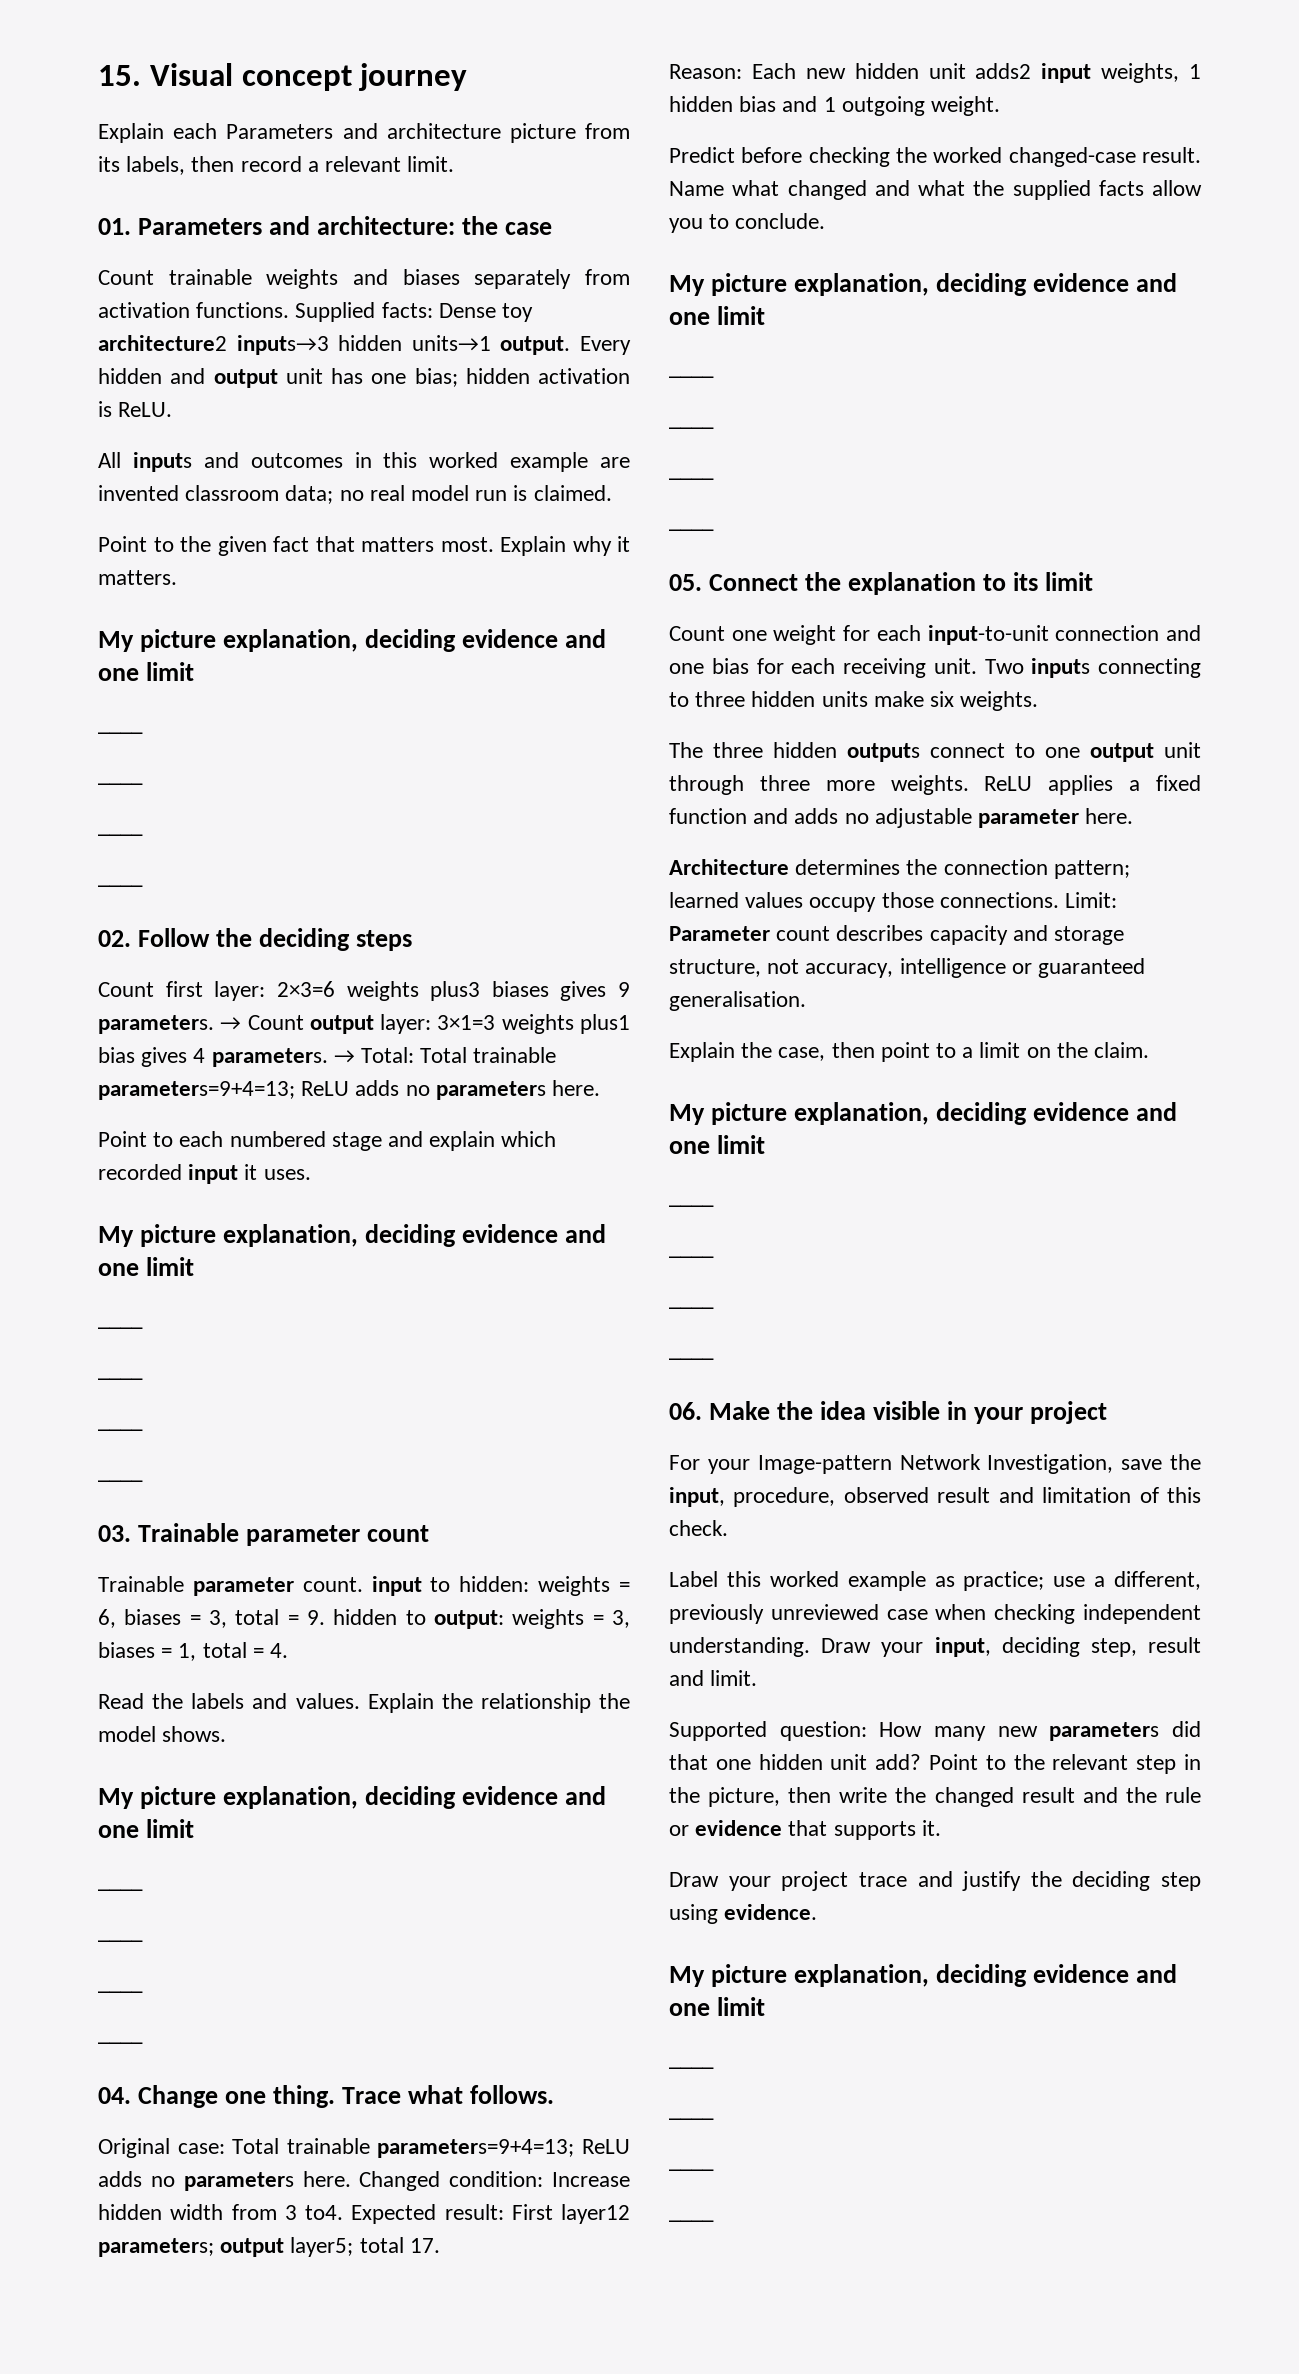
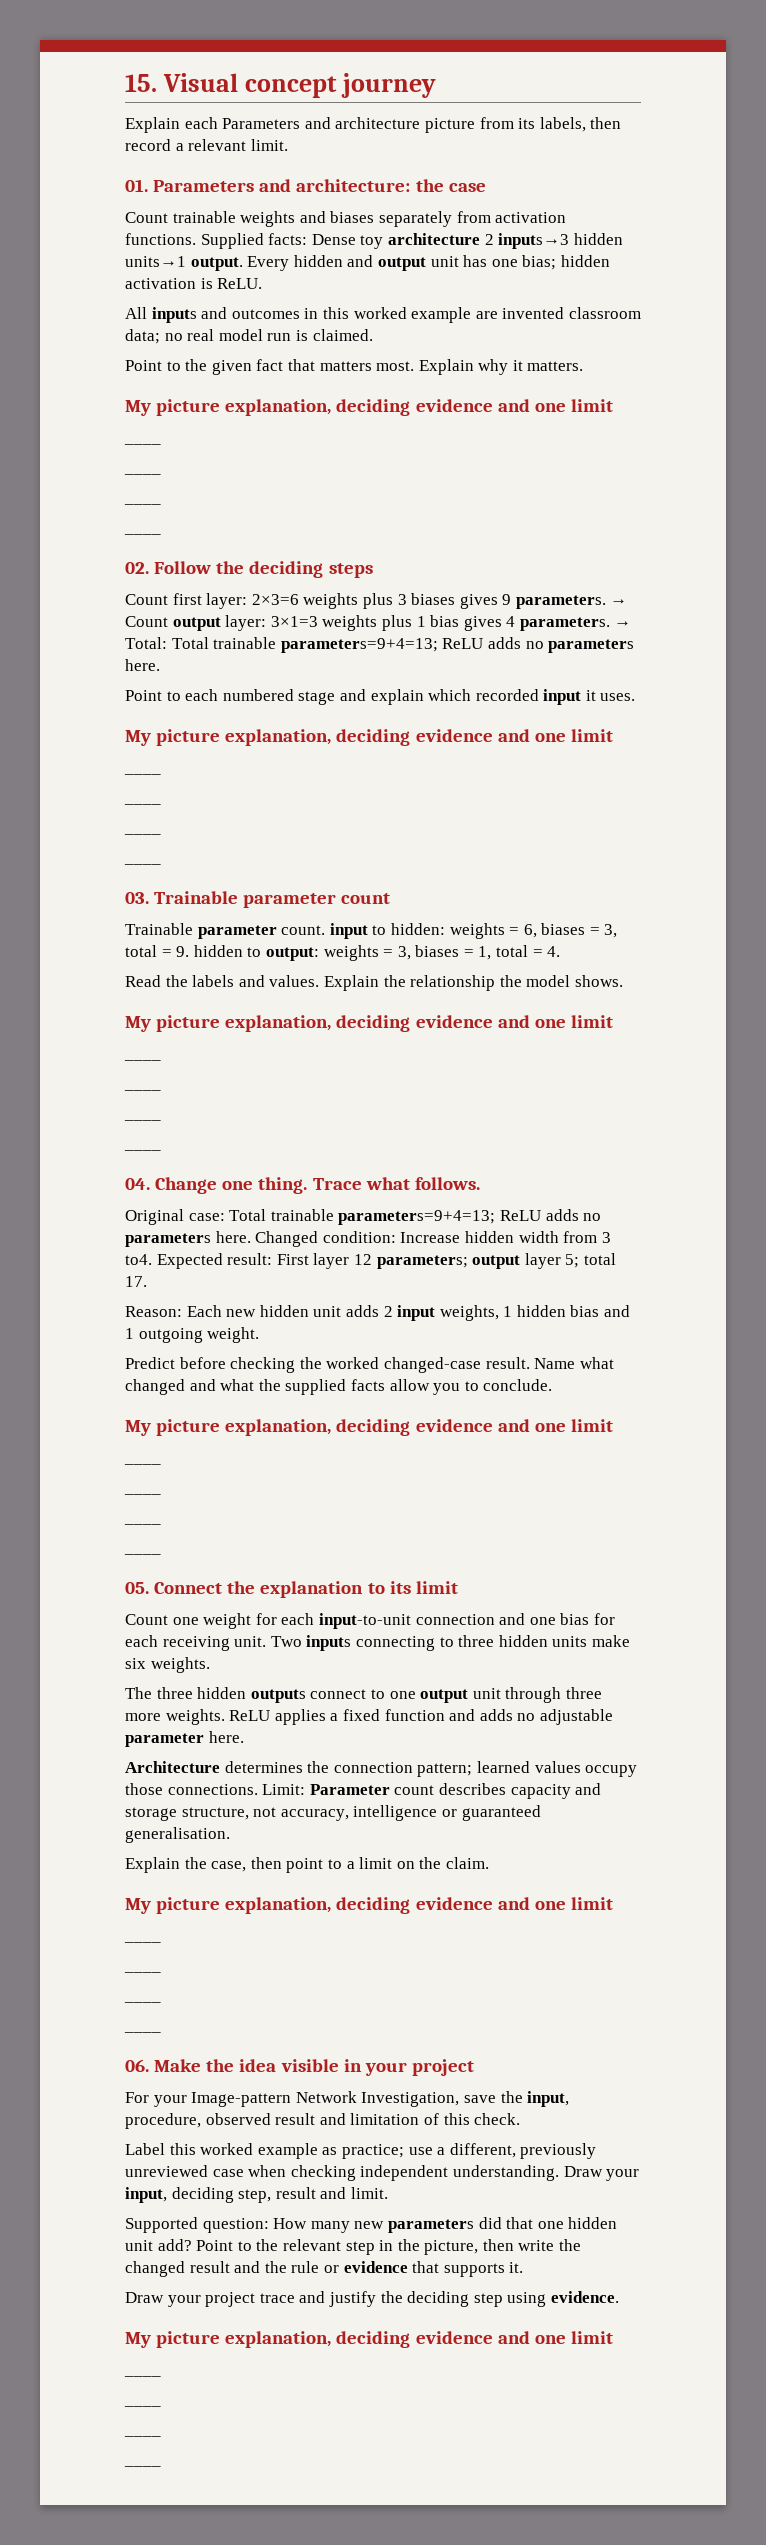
- Supplied facts: Dense toy architecture2 inputs→3 hidden units→1 output.
+ Supplied facts: Dense toy architecture 2 inputs→3 hidden units→1 output.
- Count first layer: 2×3=6 weights plus3 biases gives 9 parameters.
+ Count first layer: 2×3=6 weights plus 3 biases gives 9 parameters.
- → Count output layer: 3×1=3 weights plus1 bias gives 4 parameters.
+ → Count output layer: 3×1=3 weights plus 1 bias gives 4 parameters.
- Expected result: First layer12 parameters; output layer5; total 17.
+ Expected result: First layer 12 parameters; output layer 5; total 17.
- Reason: Each new hidden unit adds2 input weights, 1 hidden bias and 1 outgoing weight.
+ Reason: Each new hidden unit adds 2 input weights, 1 hidden bias and 1 outgoing weight.

